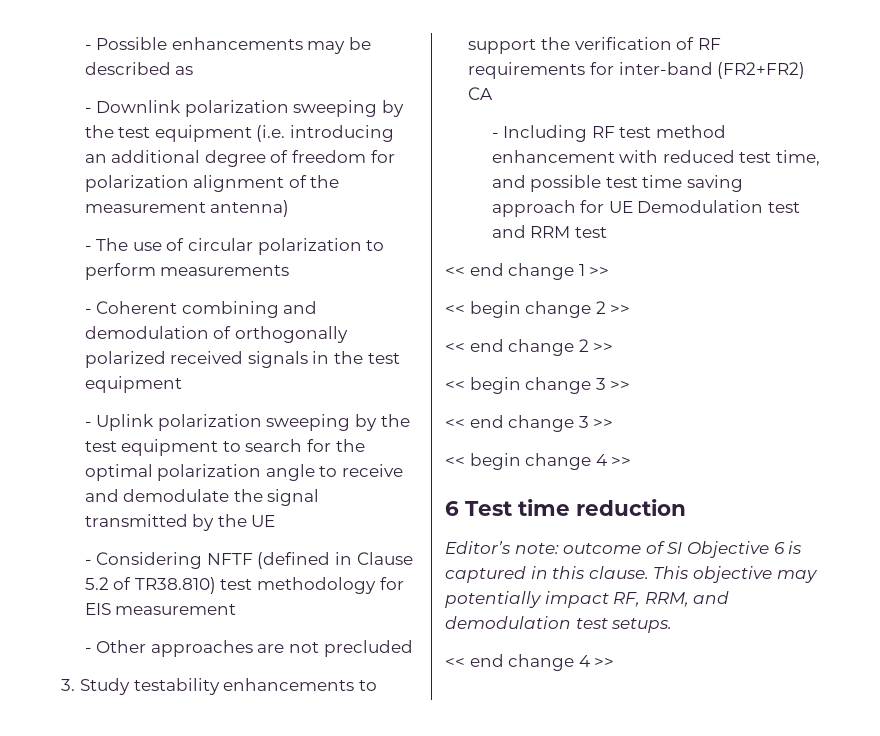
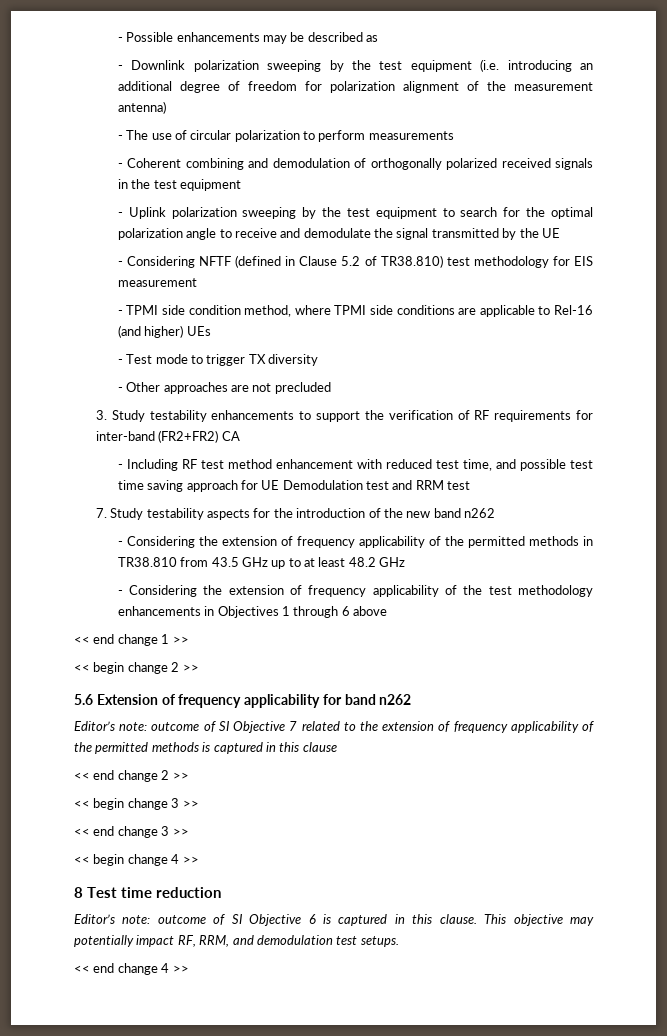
+ - TPMI side condition method, where TPMI side conditions are applicable to Rel-16 (and higher) UEs
+ - Test mode to trigger TX diversity
+ 7. Study testability aspects for the introduction of the new band n262
+ - Considering the extension of frequency applicability of the permitted methods in TR38.810 from 43.5 GHz up to at least 48.2 GHz
+ - Considering the extension of frequency applicability of the test methodology enhancements in Objectives 1 through 6 above
+ 5.6 Extension of frequency applicability for band n262
+ Editor’s note: outcome of SI Objective 7 related to the extension of frequency applicability of the permitted methods is captured in this clause
- 6 Test time reduction
+ 8 Test time reduction

